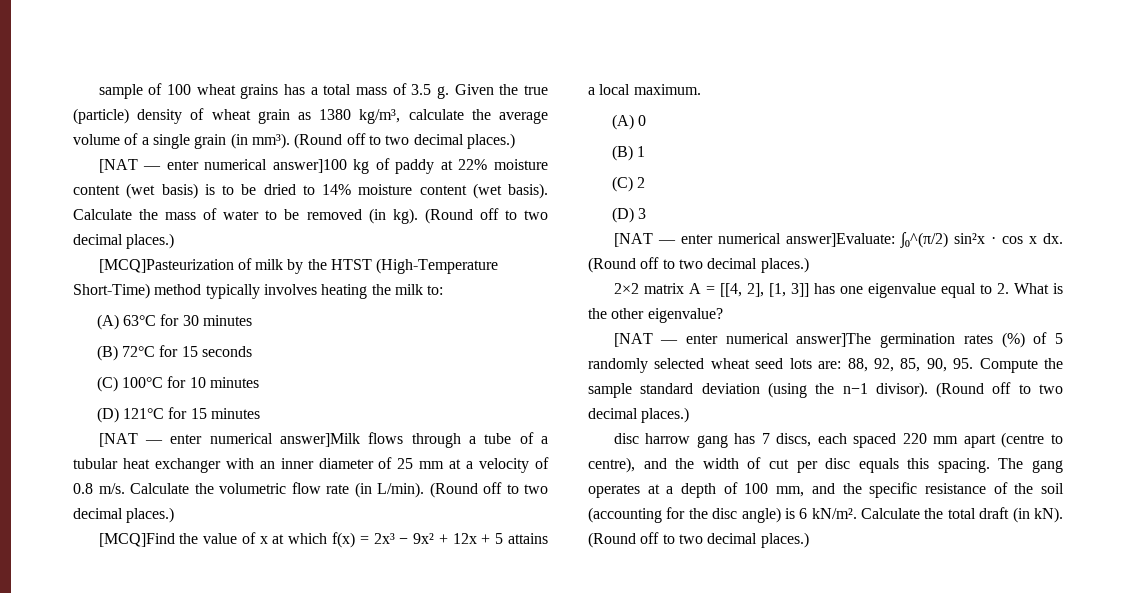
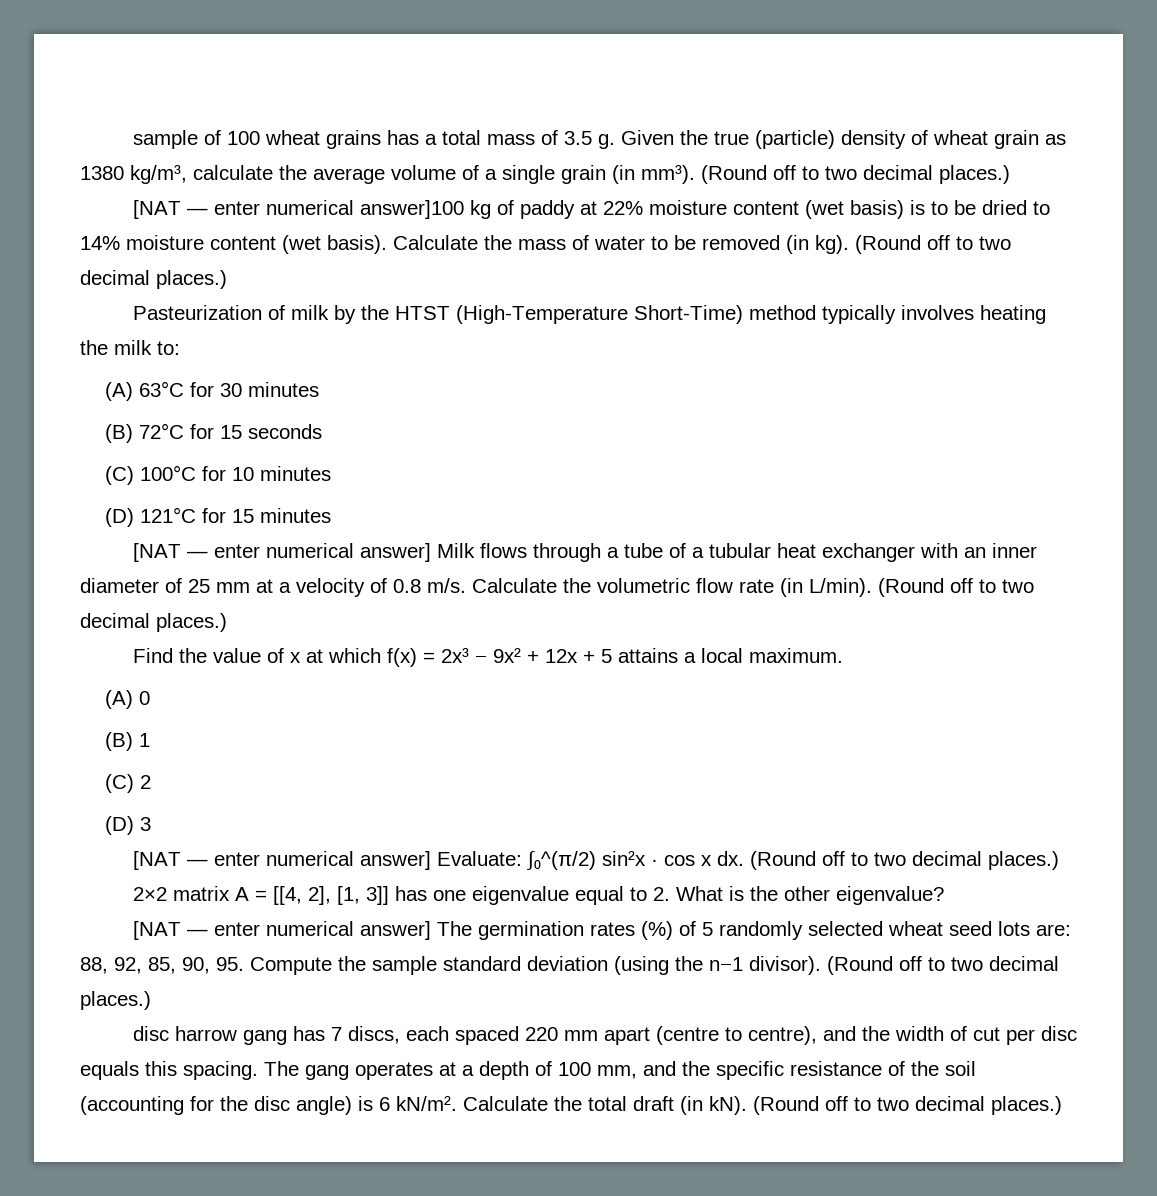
- [MCQ]Pasteurization of milk by the HTST (High-Temperature Short-Time) method typically involves heating the milk to:
+ Pasteurization of milk by the HTST (High-Temperature Short-Time) method typically involves heating the milk to:
- [NAT — enter numerical answer]Milk flows through a tube of a tubular heat exchanger with an inner diameter of 25 mm at a velocity of 0.8 m/s.
+ [NAT — enter numerical answer] Milk flows through a tube of a tubular heat exchanger with an inner diameter of 25 mm at a velocity of 0.8 m/s.
- [MCQ]Find the value of x at which f(x) = 2x³ − 9x² + 12x + 5 attains a local maximum.
+ Find the value of x at which f(x) = 2x³ − 9x² + 12x + 5 attains a local maximum.
- [NAT — enter numerical answer]Evaluate: ∫₀^(π/2) sin²x · cos x dx.
+ [NAT — enter numerical answer] Evaluate: ∫₀^(π/2) sin²x · cos x dx.
- [NAT — enter numerical answer]The germination rates (%) of 5 randomly selected wheat seed lots are: 88, 92, 85, 90, 95. Compute the sample standard deviation (using the n−1 divisor).
+ [NAT — enter numerical answer] The germination rates (%) of 5 randomly selected wheat seed lots are: 88, 92, 85, 90, 95. Compute the sample standard deviation (using the n−1 divisor).

